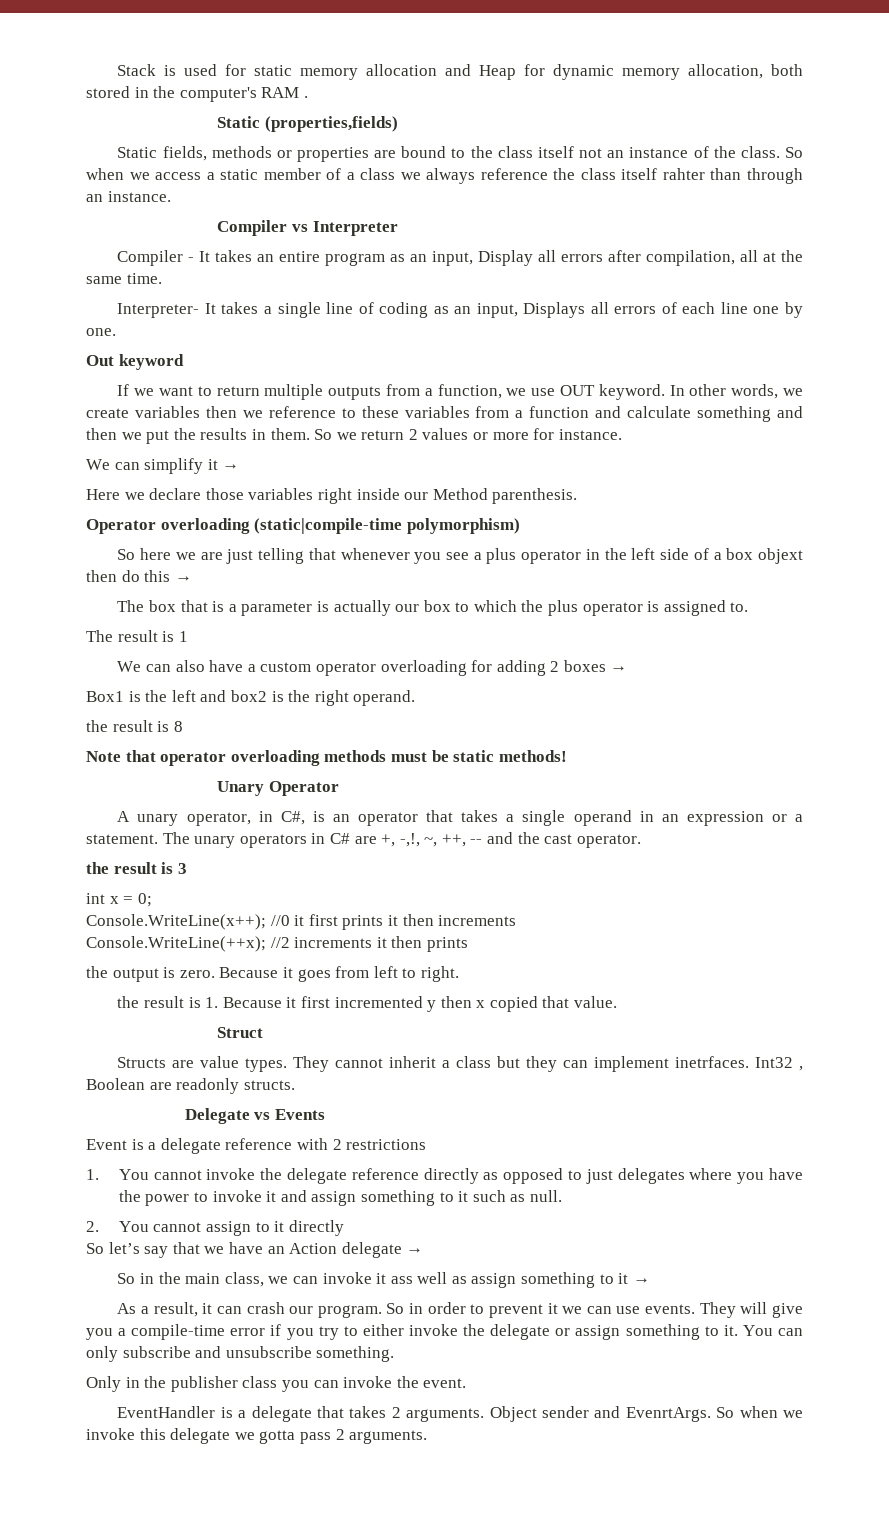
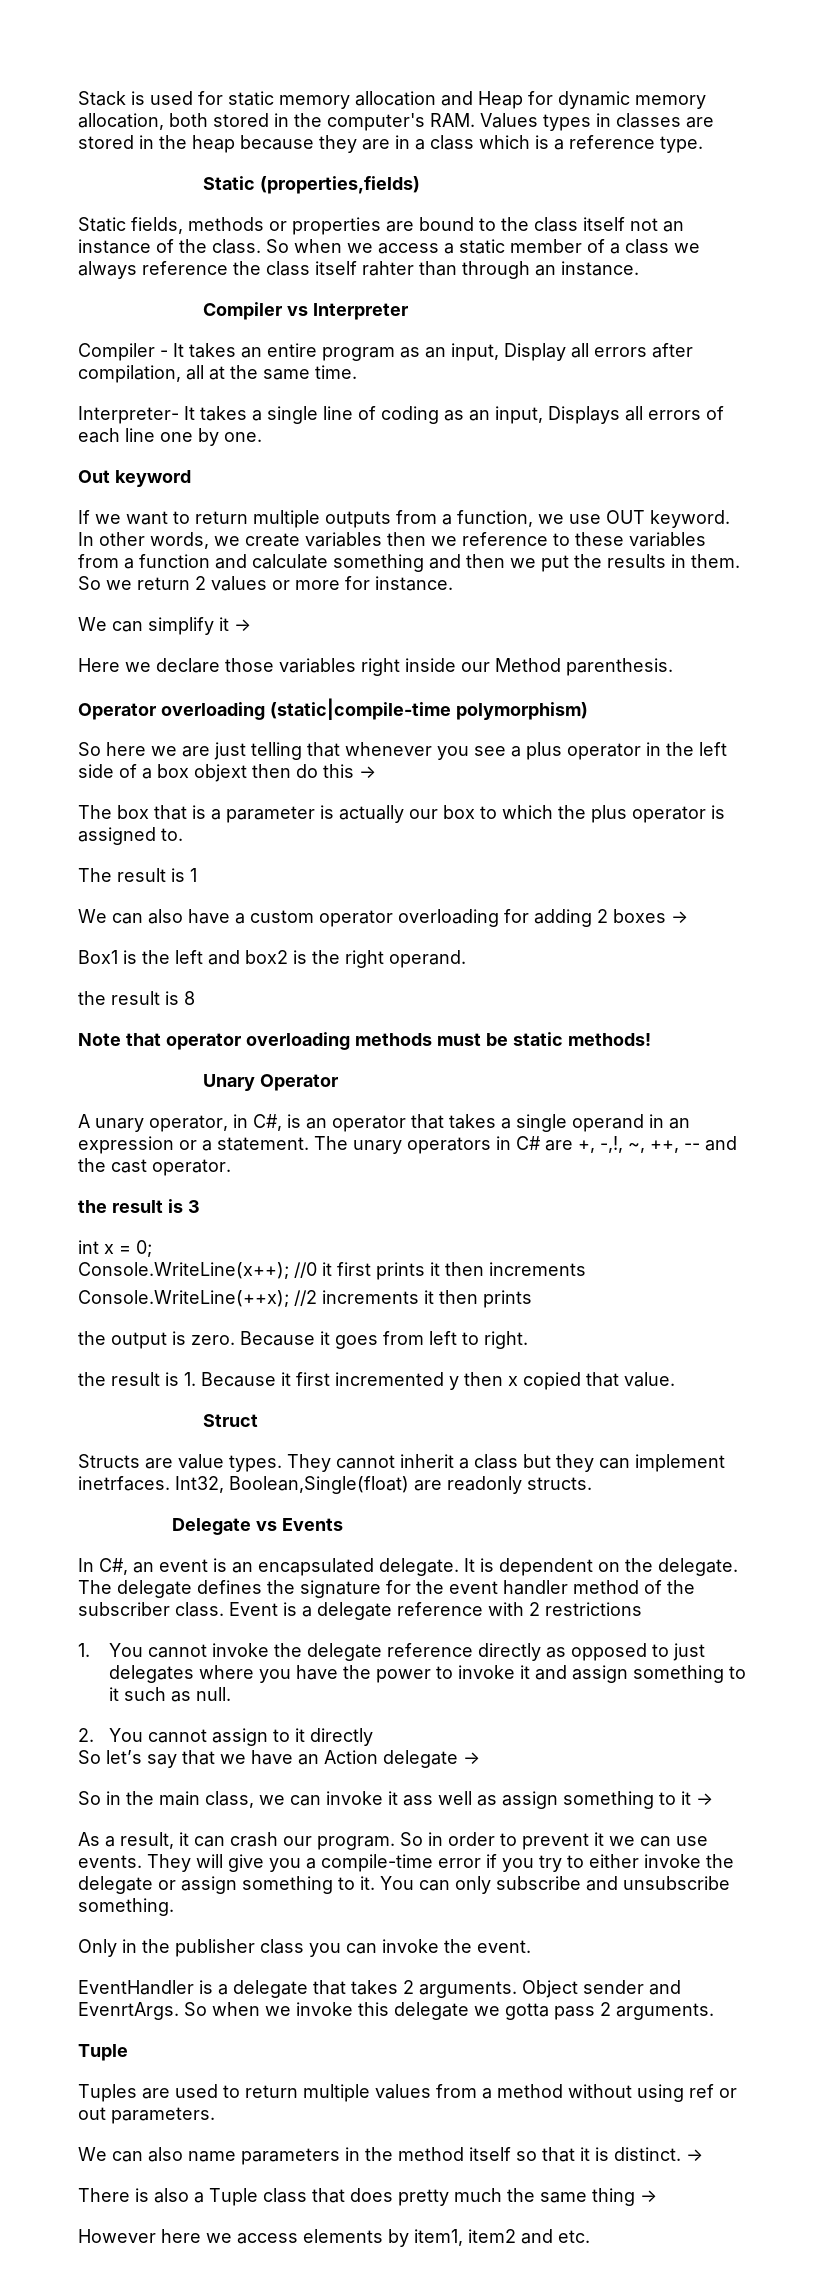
- Stack is used for static memory allocation and Heap for dynamic memory allocation, both stored in the computer's RAM .
+ Stack is used for static memory allocation and Heap for dynamic memory allocation, both stored in the computer's RAM. Values types in classes are stored in the heap because they are in a class which is a reference type.
- Int32 , Boolean are readonly structs.
+ Int32, Boolean,Single(float) are readonly structs.
+ In C#, an event is an encapsulated delegate. It is dependent on the delegate. The delegate defines the signature for the event handler method of the subscriber class.
  So when we invoke this delegate we gotta pass 2 arguments.
+ Tuple
+ Tuples are used to return multiple values from a method without using ref or out parameters.
+ We can also name parameters in the method itself so that it is distinct. →
+ There is also a Tuple class that does pretty much the same thing →
+ However here we access elements by item1, item2 and etc.

